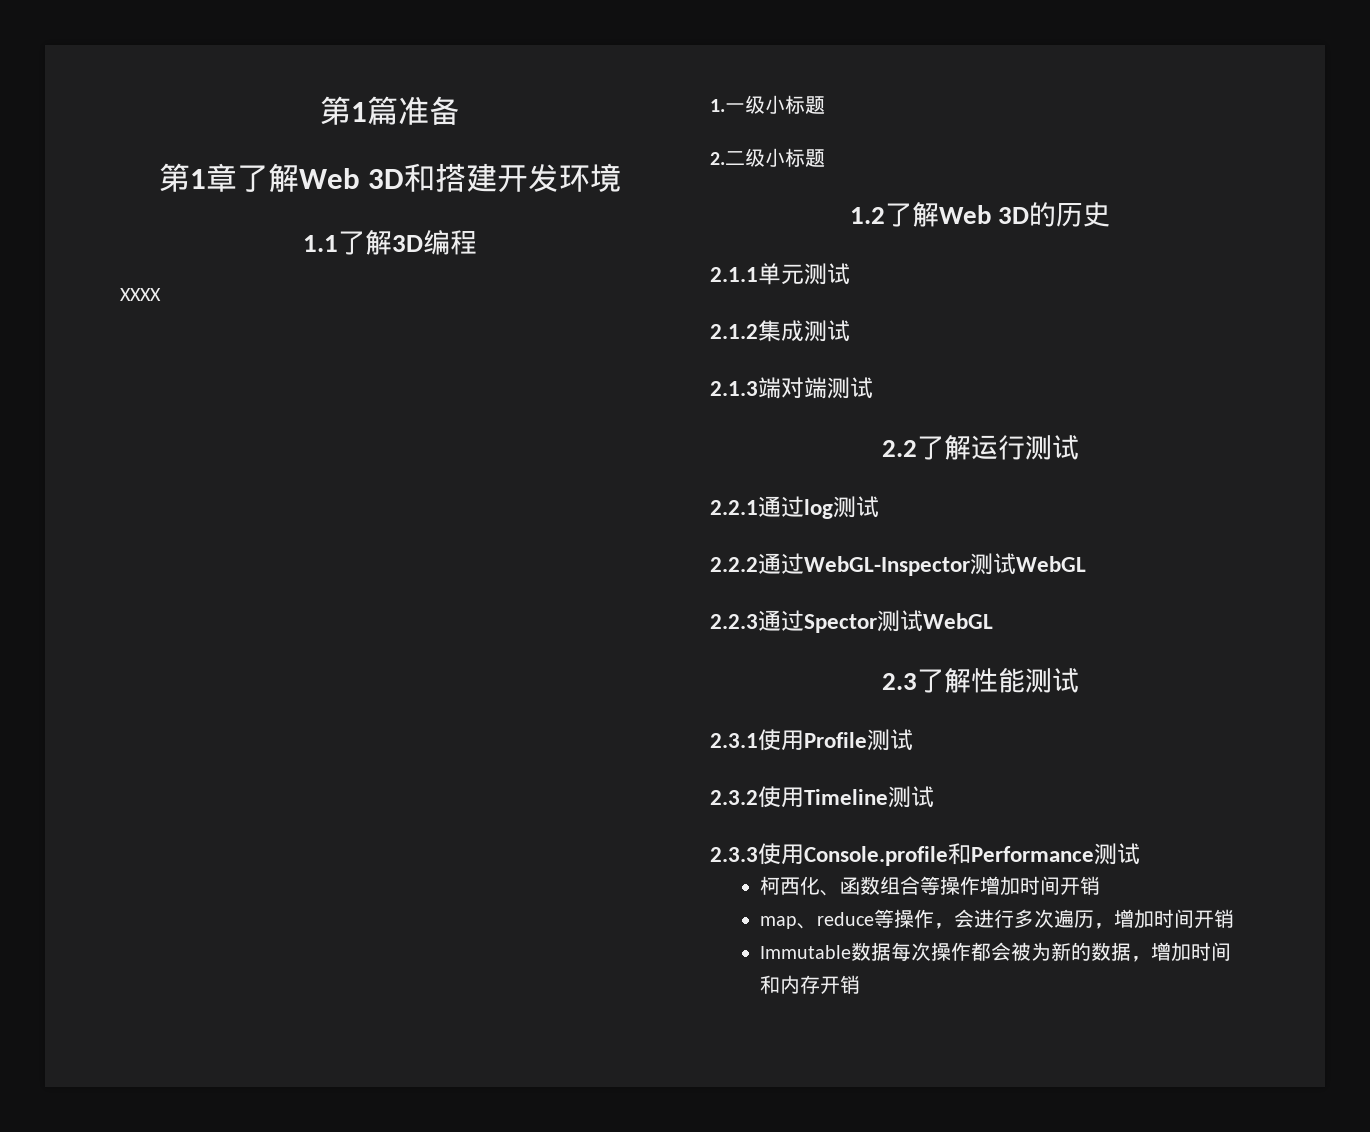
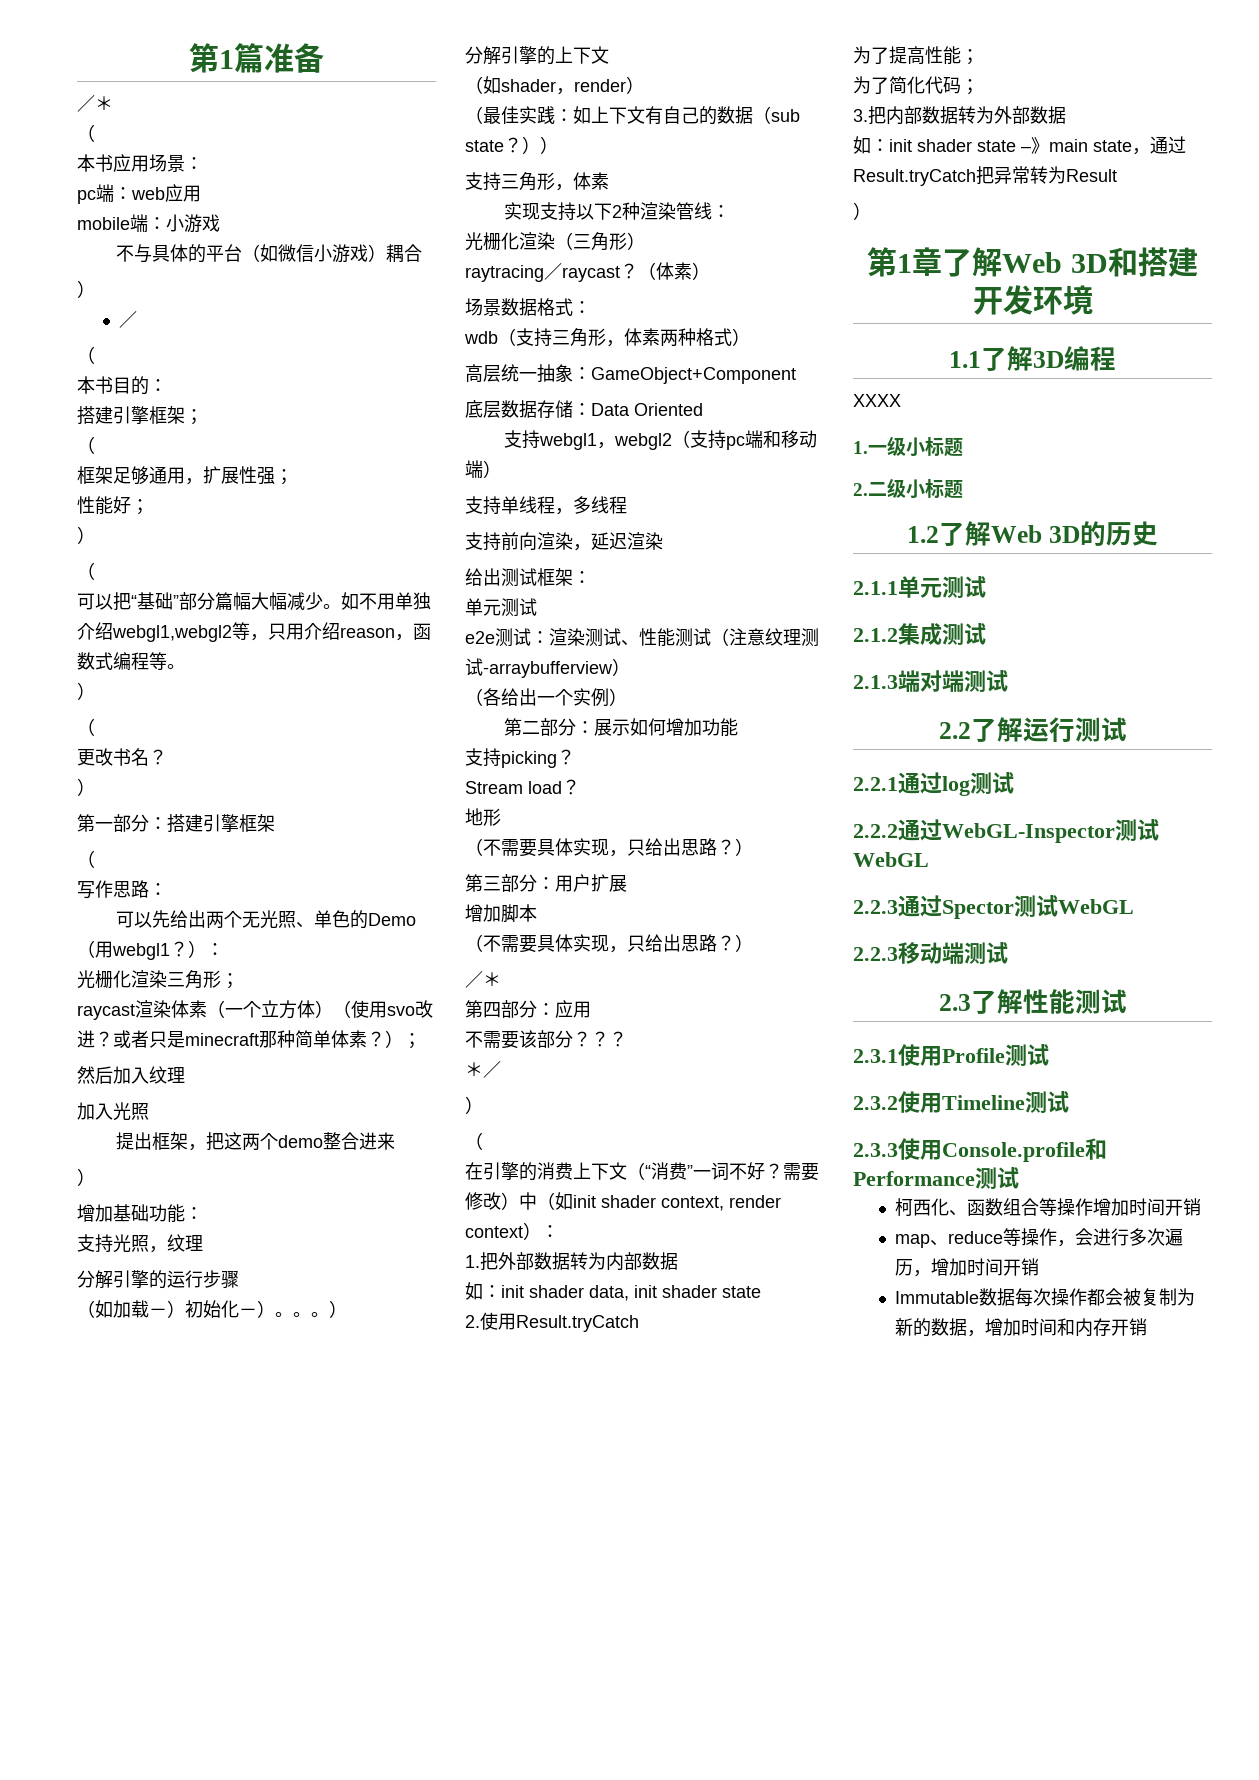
  第1篇准备
+ ／＊
+ （
+ 本书应用场景：
+ pc端：web应用
+ mobile端：小游戏
+ 不与具体的平台（如微信小游戏）耦合
+ ）
+ ／
+ （
+ 本书目的：
+ 搭建引擎框架；
+ （
+ 框架足够通用，扩展性强；
+ 性能好；
+ ）
+ （
+ 可以把“基础”部分篇幅大幅减少。如不用单独介绍webgl1,webgl2等，只用介绍reason，函数式编程等。
+ ）
+ （
+ 更改书名？
+ ）
+ 第一部分：搭建引擎框架
+ （
+ 写作思路：
+ 可以先给出两个无光照、单色的Demo（用webgl1？）：
+ 光栅化渲染三角形；
+ raycast渲染体素（一个立方体）（使用svo改进？或者只是minecraft那种简单体素？）；
+ 然后加入纹理
+ 加入光照
+ 提出框架，把这两个demo整合进来
+ ）
+ 增加基础功能：
+ 支持光照，纹理
+ 分解引擎的运行步骤
+ （如加载－）初始化－）。。。）
+ 分解引擎的上下文
+ （如shader，render）
+ （最佳实践：如上下文有自己的数据（sub state？））
+ 支持三角形，体素
+ 实现支持以下2种渲染管线：
+ 光栅化渲染（三角形）
+ raytracing／raycast？（体素）
+ 场景数据格式：
+ wdb（支持三角形，体素两种格式）
+ 高层统一抽象：GameObject+Component
+ 底层数据存储：Data Oriented
+ 支持webgl1，webgl2（支持pc端和移动端）
+ 支持单线程，多线程
+ 支持前向渲染，延迟渲染
+ 给出测试框架：
+ 单元测试
+ e2e测试：渲染测试、性能测试（注意纹理测试-arraybufferview）
+ （各给出一个实例）
+ 第二部分：展示如何增加功能
+ 支持picking？
+ Stream load？
+ 地形
+ （不需要具体实现，只给出思路？）
+ 第三部分：用户扩展
+ 增加脚本
+ （不需要具体实现，只给出思路？）
+ ／＊
+ 第四部分：应用
+ 不需要该部分？？？
+ ＊／
+ ）
+ （
+ 在引擎的消费上下文（“消费”一词不好？需要修改）中（如init shader context, render context）：
+ 1.把外部数据转为内部数据
+ 如：init shader data, init shader state
+ 2.使用Result.tryCatch
+ 为了提高性能；
+ 为了简化代码；
+ 3.把内部数据转为外部数据
+ 如：init shader state –》main state，通过Result.tryCatch把异常转为Result
+ ）
+ 2.2.3移动端测试
- Immutable数据每次操作都会被为新的数据，增加时间和内存开销
+ Immutable数据每次操作都会被复制为新的数据，增加时间和内存开销

